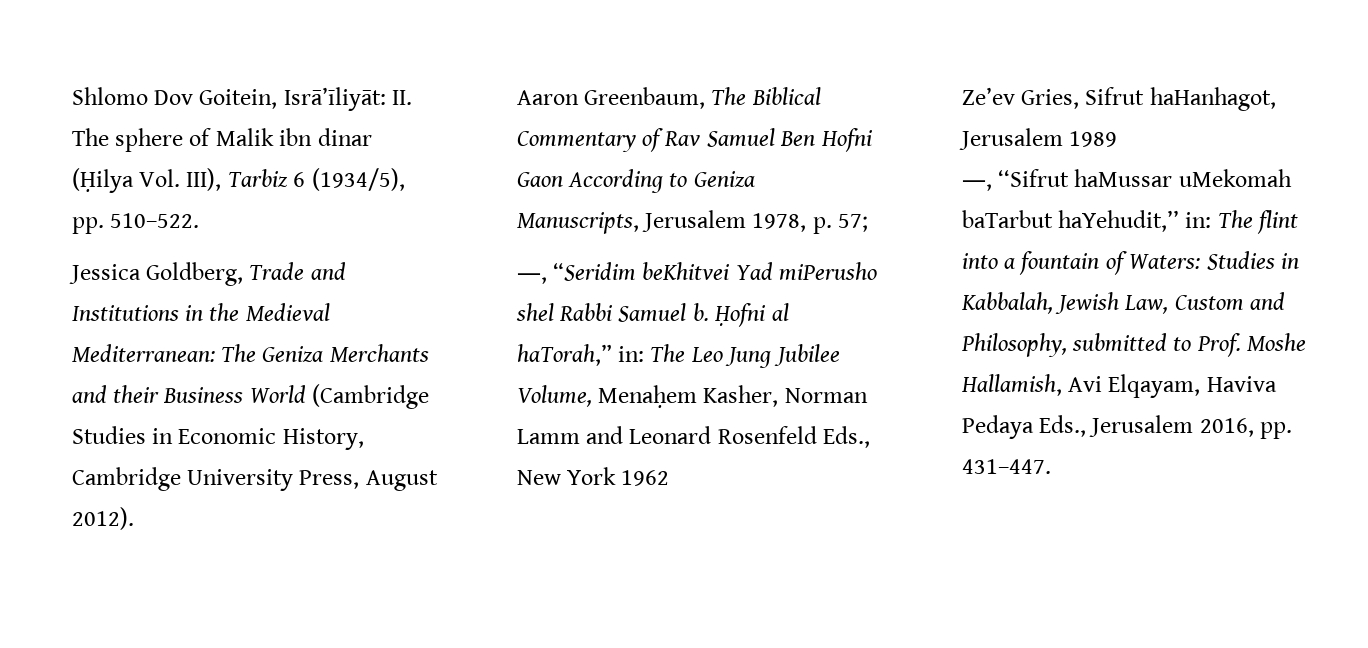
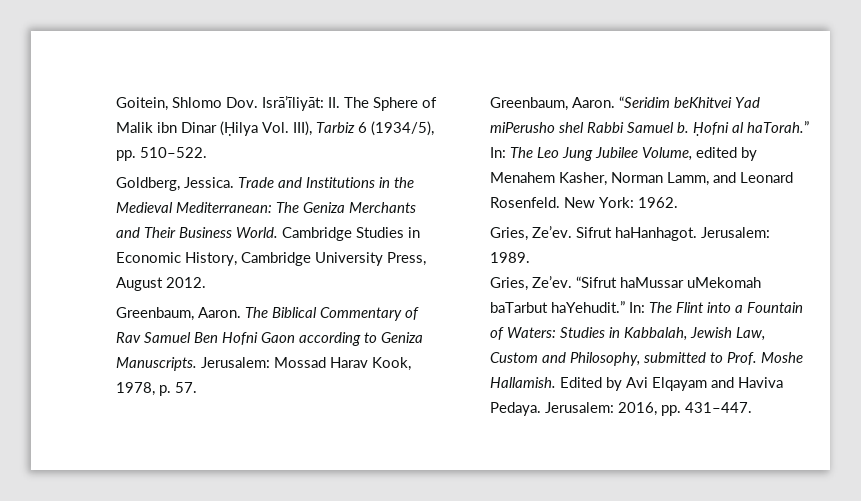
- Shlomo Dov Goitein, Isrā’īliyāt: II. The sphere of Malik ibn dinar (Ḥilya Vol. III), Tarbiz 6 (1934/5), pp. 510–522.
+ Goitein, Shlomo Dov. Isrā’īliyāt: II. The Sphere of Malik ibn Dinar (Ḥilya Vol. III), Tarbiz 6 (1934/5), pp. 510–522.
- Jessica Goldberg, Trade and Institutions in the Medieval Mediterranean: The Geniza Merchants and their Business World (Cambridge Studies in Economic History, Cambridge University Press, August 2012).
- Aaron Greenbaum, The Biblical Commentary of Rav Samuel Ben Hofni Gaon According to Geniza Manuscripts, Jerusalem 1978, p. 57;
- ―, “Seridim beKhitvei Yad miPerusho shel Rabbi Samuel b.
+ Goldberg, Jessica. Trade and Institutions in the Medieval Mediterranean: The Geniza Merchants and Their Business World. Cambridge Studies in Economic History, Cambridge University Press, August 2012.
+ Greenbaum, Aaron. The Biblical Commentary of Rav Samuel Ben Hofni Gaon according to Geniza Manuscripts. Jerusalem: Mossad Harav Kook, 1978, p. 57.
+ Greenbaum, Aaron. “Seridim beKhitvei Yad miPerusho shel Rabbi Samuel b.
- Ḥofni al haTorah,” in: The Leo Jung Jubilee Volume, Menaḥem Kasher, Norman Lamm and Leonard Rosenfeld Eds., New York 1962
- Ze’ev Gries, Sifrut haHanhagot, Jerusalem 1989
- ―, ‘‘Sifrut haMussar uMekomah baTarbut haYehudit,’’ in: The flint into a fountain of Waters: Studies in Kabbalah, Jewish Law, Custom and Philosophy, submitted to Prof. Moshe Hallamish, Avi Elqayam, Haviva Pedaya Eds., Jerusalem 2016, pp. 431–447.
+ Ḥofni al haTorah.” In: The Leo Jung Jubilee Volume, edited by Menahem Kasher, Norman Lamm, and Leonard Rosenfeld. New York: 1962.
+ Gries, Ze’ev. Sifrut haHanhagot. Jerusalem: 1989.
+ Gries, Ze’ev. “Sifrut haMussar uMekomah baTarbut haYehudit.” In: The Flint into a Fountain of Waters: Studies in Kabbalah, Jewish Law, Custom and Philosophy, submitted to Prof. Moshe Hallamish. Edited by Avi Elqayam and Haviva Pedaya. Jerusalem: 2016, pp. 431–447.

